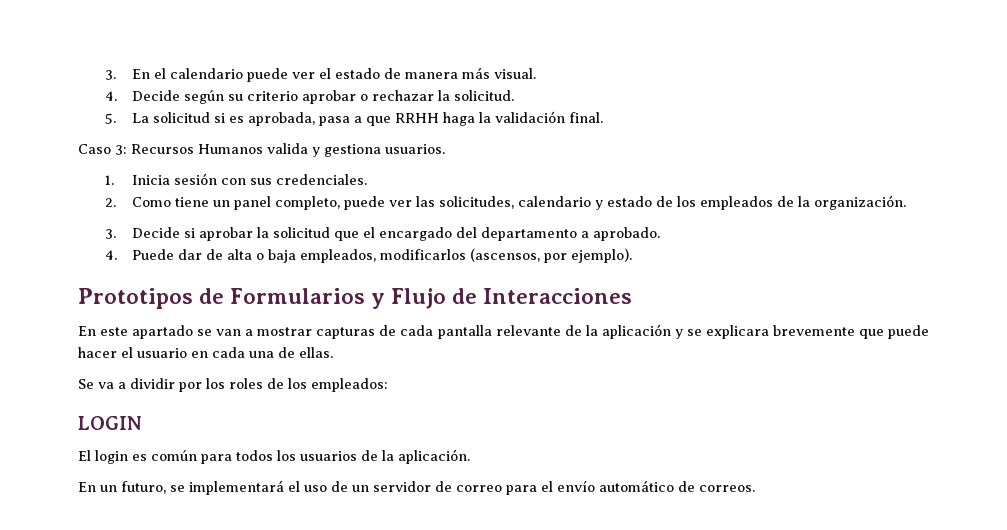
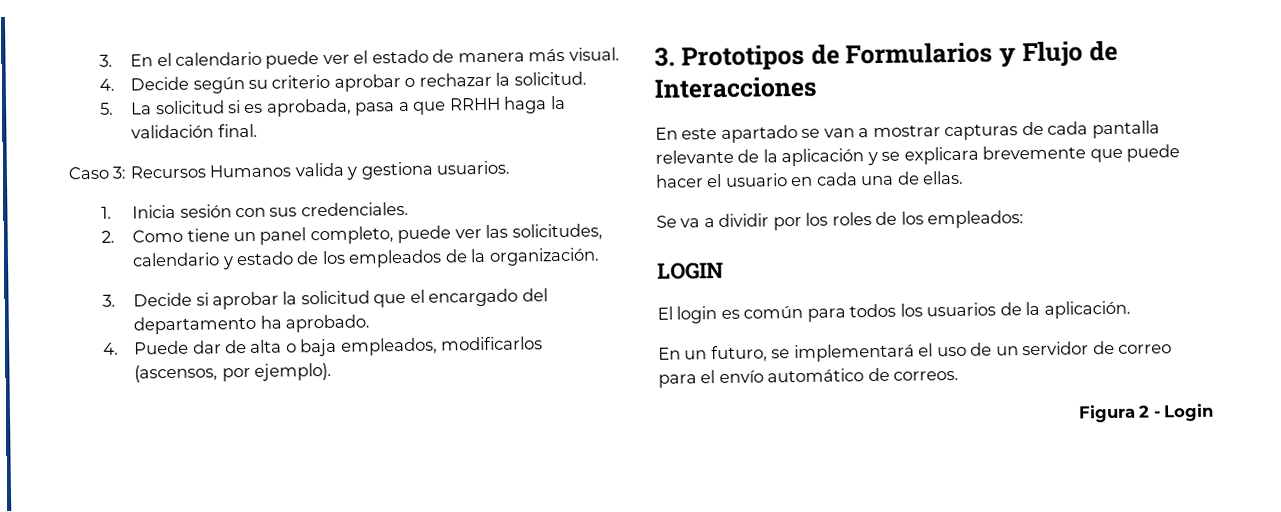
- 3. Decide si aprobar la solicitud que el encargado del departamento a aprobado.
+ 3. Decide si aprobar la solicitud que el encargado del departamento ha aprobado.
- Prototipos de Formularios y Flujo de Interacciones
+ 3. Prototipos de Formularios y Flujo de Interacciones
+ Figura 2 - Login

